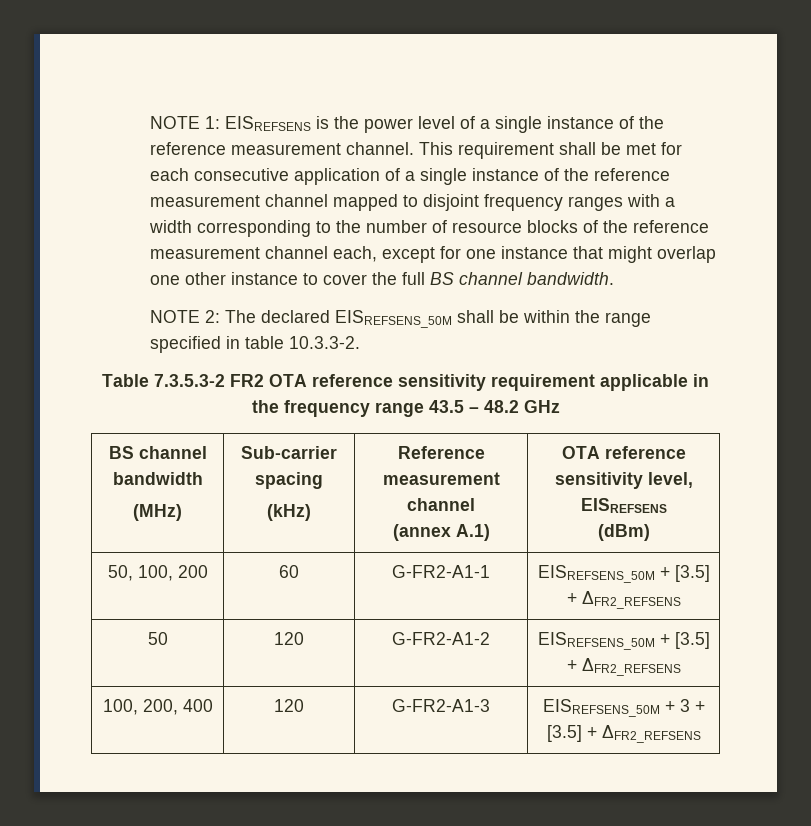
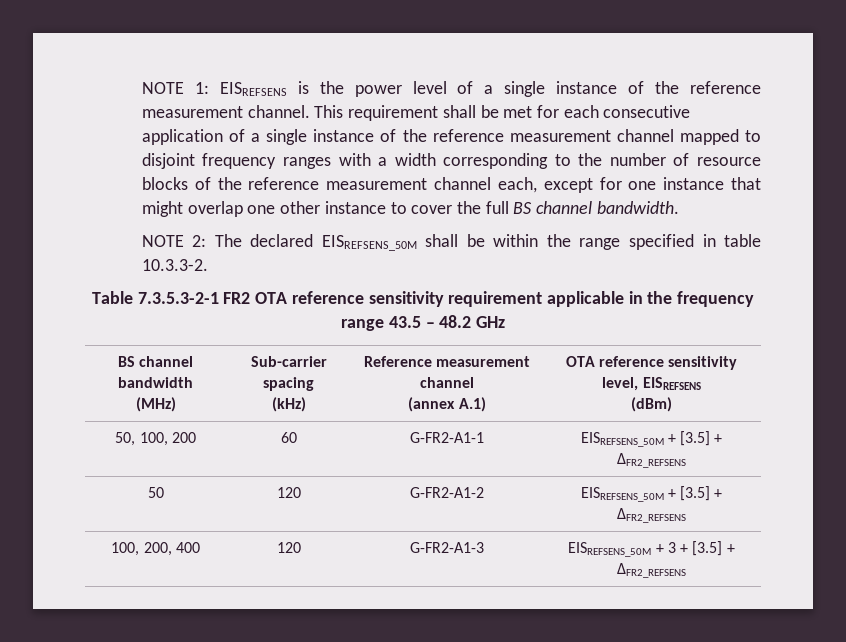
- Table 7.3.5.3-2 FR2 OTA reference sensitivity requirement applicable in the frequency range 43.5 – 48.2 GHz
+ Table 7.3.5.3-2-1 FR2 OTA reference sensitivity requirement applicable in the frequency range 43.5 – 48.2 GHz

